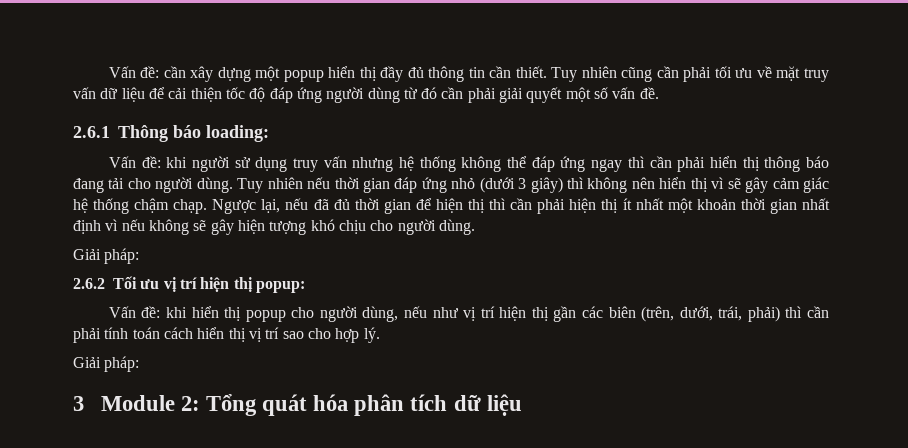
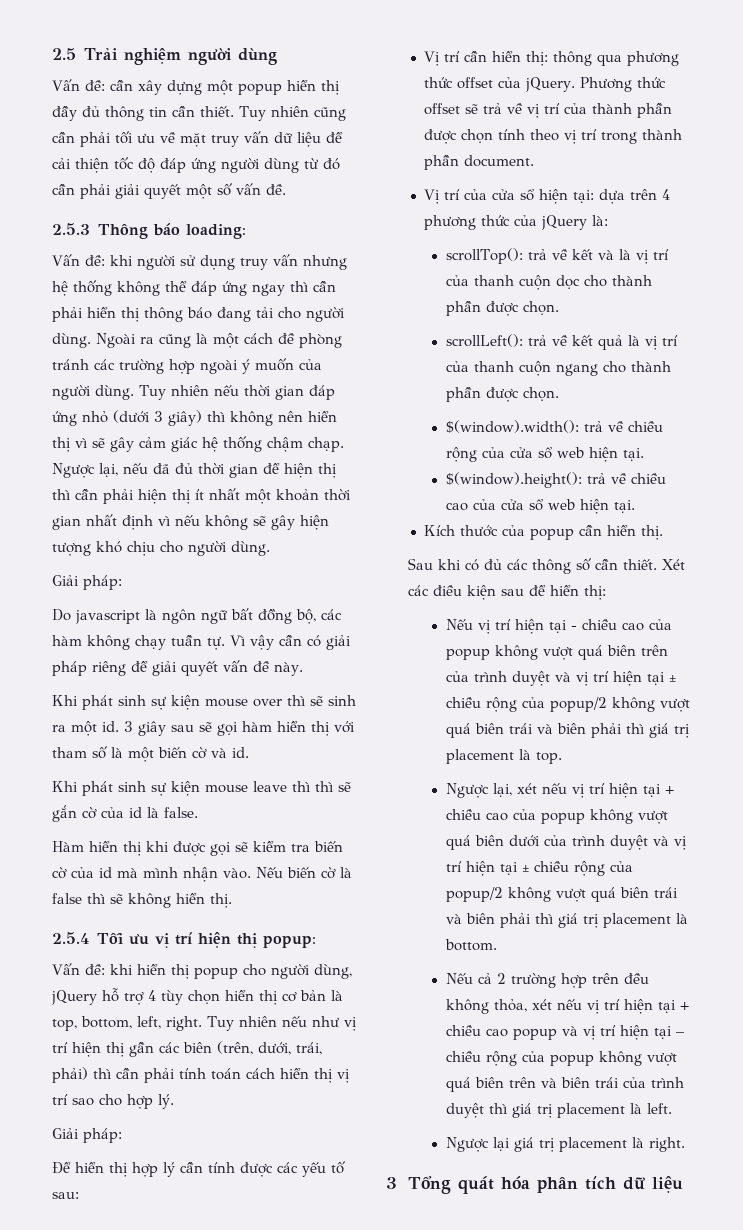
+ 2.5 Trải nghiệm người dùng
- 2.6.1 Thông báo loading:
+ 2.5.3 Thông báo loading:
+ Ngoài ra cũng là một cách đề phòng tránh các trường hợp ngoài ý muốn của người dùng.
- 2.6.2 Tối ưu vị trí hiện thị popup:
+ Do javascript là ngôn ngữ bất đồng bộ, các hàm không chạy tuần tự. Vì vậy cần có giải pháp riêng để giải quyết vấn đề này.
+ Khi phát sinh sự kiện mouse over thì sẽ sinh ra một id. 3 giây sau sẽ gọi hàm hiển thị với tham số là một biến cờ và id.
+ Khi phát sinh sự kiện mouse leave thì thì sẽ gắn cờ của id là false.
+ Hàm hiển thị khi được gọi sẽ kiểm tra biến cờ của id mà mình nhận vào. Nếu biến cờ là false thì sẽ không hiển thị.
+ 2.5.4 Tối ưu vị trí hiện thị popup:
- Vấn đề: khi hiển thị popup cho người dùng, nếu như vị trí hiện thị gần các biên (trên, dưới, trái, phải) thì cần phải tính toán cách hiển thị vị trí sao cho hợp lý.
+ Vấn đề: khi hiển thị popup cho người dùng, jQuery hỗ trợ 4 tùy chọn hiển thị cơ bản là top, bottom, left, right. Tuy nhiên nếu như vị trí hiện thị gần các biên (trên, dưới, trái, phải) thì cần phải tính toán cách hiển thị vị trí sao cho hợp lý.
- 3 Module 2: Tổng quát hóa phân tích dữ liệu
+ Để hiển thị hợp lý cần tính được các yếu tố sau:
+ Vị trí cần hiển thị: thông qua phương thức offset của jQuery. Phương thức offset sẽ trả về vị trí của thành phần được chọn tính theo vị trí trong thành phần document.
+ Vị trí của cửa sổ hiện tại: dựa trên 4 phương thức của jQuery là:
+ scrollTop(): trả về kết và là vị trí của thanh cuộn dọc cho thành phần được chọn.
+ scrollLeft(): trả về kết quả là vị trí của thanh cuộn ngang cho thành phần được chọn.
+ $(window).width(): trả về chiều rộng của cửa sổ web hiện tại.
+ $(window).height(): trả về chiều cao của cửa sổ web hiện tại.
+ Kích thước của popup cần hiển thị.
+ Sau khi có đủ các thông số cần thiết. Xét các điều kiện sau để hiển thị:
+ Nếu vị trí hiện tại - chiều cao của popup không vượt quá biên trên của trình duyệt và vị trí hiện tại ± chiều rộng của popup/2 không vượt quá biên trái và biên phải thì giá trị placement là top.
+ Ngược lại, xét nếu vị trí hiện tại + chiều cao của popup không vượt quá biên dưới của trình duyệt và vị trí hiện tại ± chiều rộng của popup/2 không vượt quá biên trái và biên phải thì giá trị placement là bottom.
+ Nếu cả 2 trường hợp trên đều không thỏa, xét nếu vị trí hiện tại + chiều cao popup và vị trí hiện tại – chiều rộng của popup không vượt quá biên trên và biên trái của trình duyệt thì giá trị placement là left.
+ Ngược lại giá trị placement là right.
+ 3 Tổng quát hóa phân tích dữ liệu

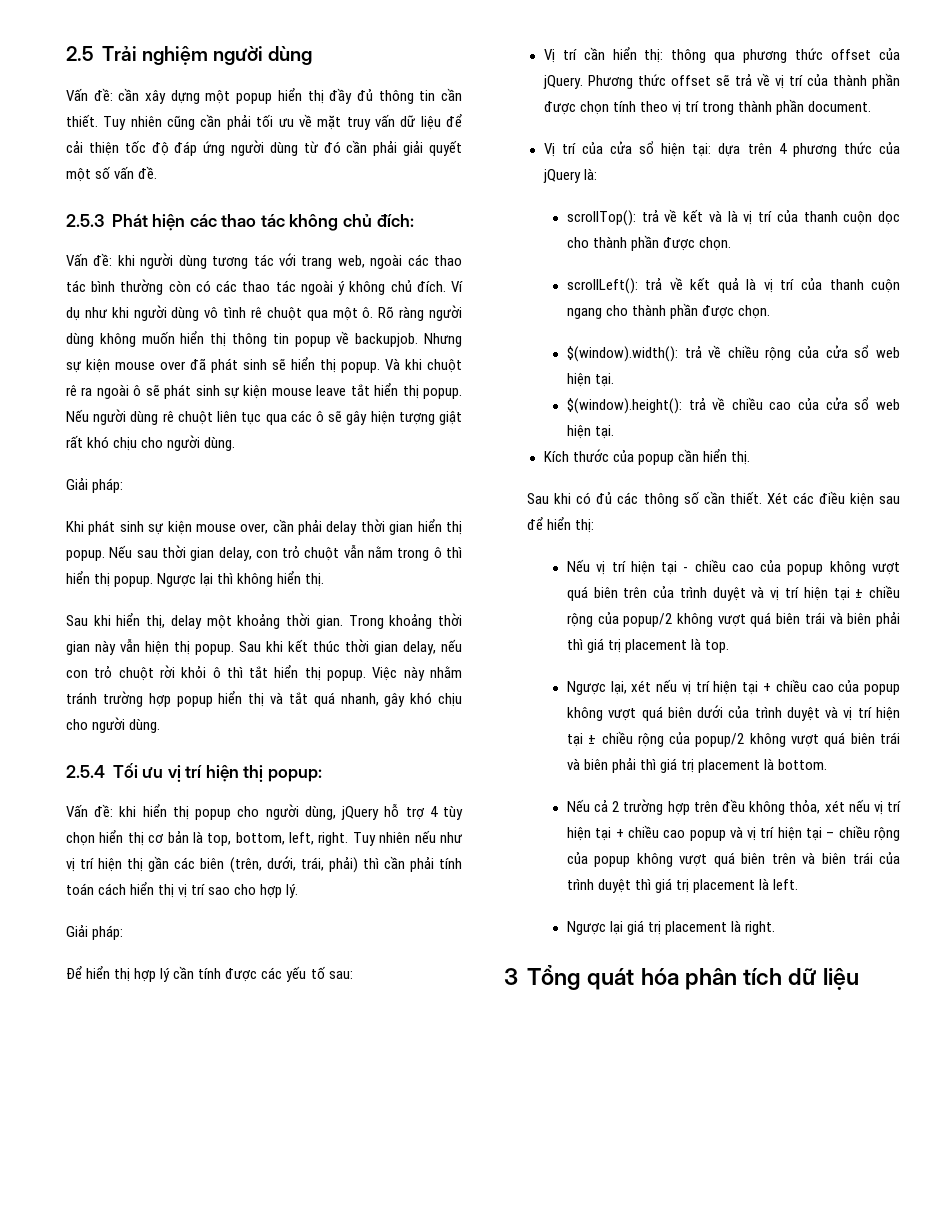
- 2.5.3 Thông báo loading:
- Vấn đề: khi người sử dụng truy vấn nhưng hệ thống không thể đáp ứng ngay thì cần phải hiển thị thông báo đang tải cho người dùng. Ngoài ra cũng là một cách đề phòng tránh các trường hợp ngoài ý muốn của người dùng. Tuy nhiên nếu thời gian đáp ứng nhỏ (dưới 3 giây) thì không nên hiển thị vì sẽ gây cảm giác hệ thống chậm chạp. Ngược lại, nếu đã đủ thời gian để hiện thị thì cần phải hiện thị ít nhất một khoản thời gian nhất định vì nếu không sẽ gây hiện tượng khó chịu cho người dùng.
+ 2.5.3 Phát hiện các thao tác không chủ đích:
+ Vấn đề: khi người dùng tương tác với trang web, ngoài các thao tác bình thường còn có các thao tác ngoài ý không chủ đích. Ví dụ như khi người dùng vô tình rê chuột qua một ô. Rõ ràng người dùng không muốn hiển thị thông tin popup về backupjob. Nhưng sự kiện mouse over đã phát sinh sẽ hiển thị popup. Và khi chuột rê ra ngoài ô sẽ phát sinh sự kiện mouse leave tắt hiển thị popup. Nếu người dùng rê chuột liên tục qua các ô sẽ gây hiện tượng giật rất khó chịu cho người dùng.
- Do javascript là ngôn ngữ bất đồng bộ, các hàm không chạy tuần tự. Vì vậy cần có giải pháp riêng để giải quyết vấn đề này.
- Khi phát sinh sự kiện mouse over thì sẽ sinh ra một id. 3 giây sau sẽ gọi hàm hiển thị với tham số là một biến cờ và id.
- Khi phát sinh sự kiện mouse leave thì thì sẽ gắn cờ của id là false.
- Hàm hiển thị khi được gọi sẽ kiểm tra biến cờ của id mà mình nhận vào. Nếu biến cờ là false thì sẽ không hiển thị.
+ Khi phát sinh sự kiện mouse over, cần phải delay thời gian hiển thị popup. Nếu sau thời gian delay, con trỏ chuột vẫn nằm trong ô thì hiển thị popup. Ngược lại thì không hiển thị.
+ Sau khi hiển thị, delay một khoảng thời gian. Trong khoảng thời gian này vẫn hiện thị popup. Sau khi kết thúc thời gian delay, nếu con trỏ chuột rời khỏi ô thì tắt hiển thị popup. Việc này nhằm tránh trường hợp popup hiển thị và tắt quá nhanh, gây khó chịu cho người dùng.

